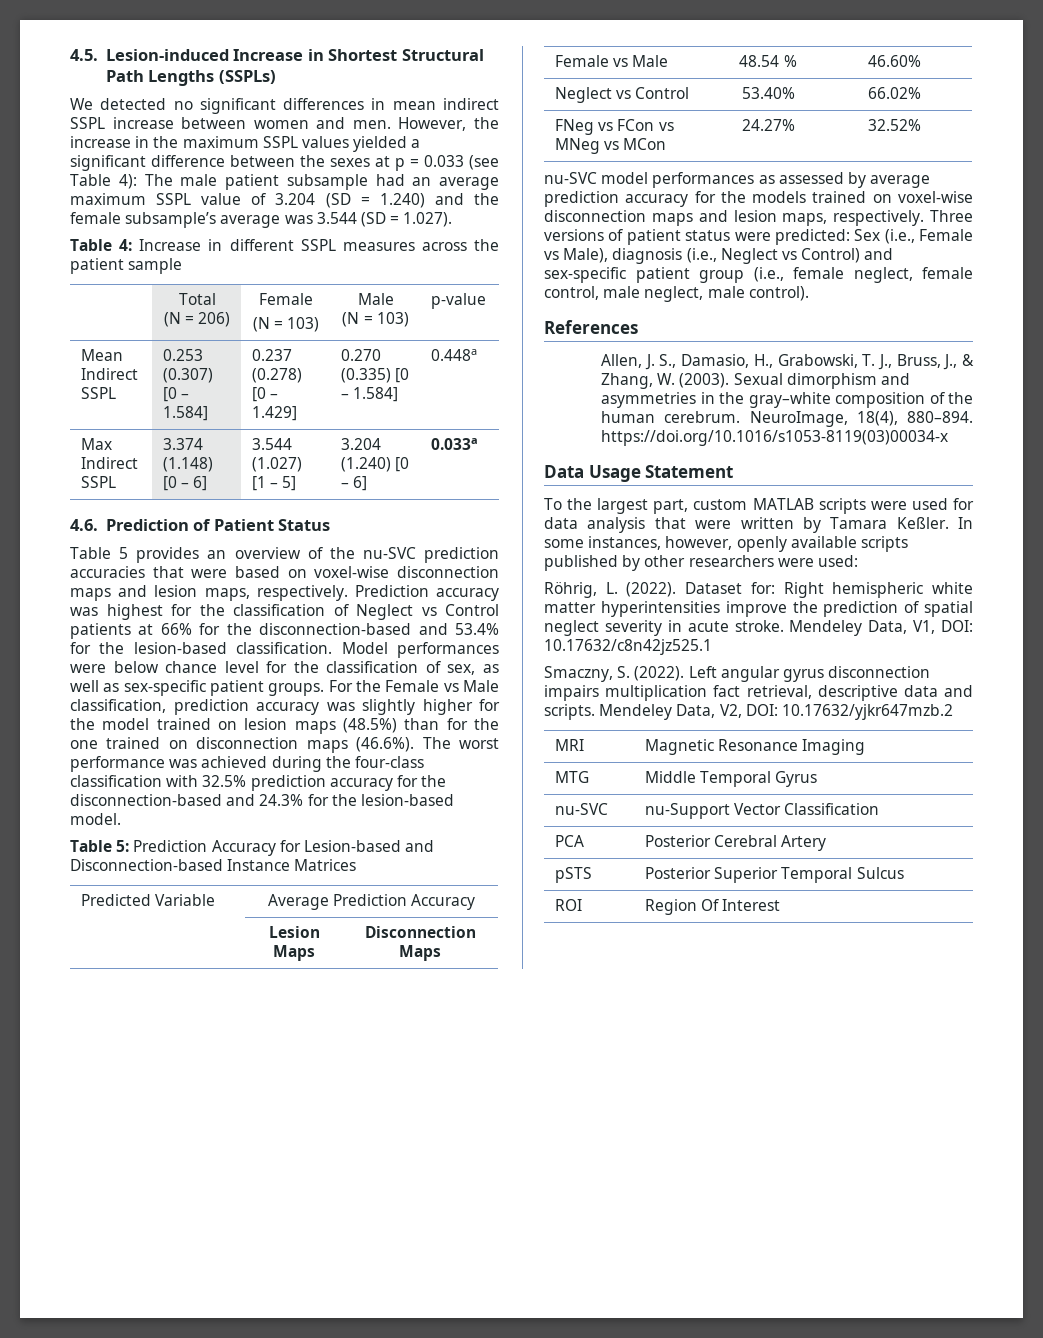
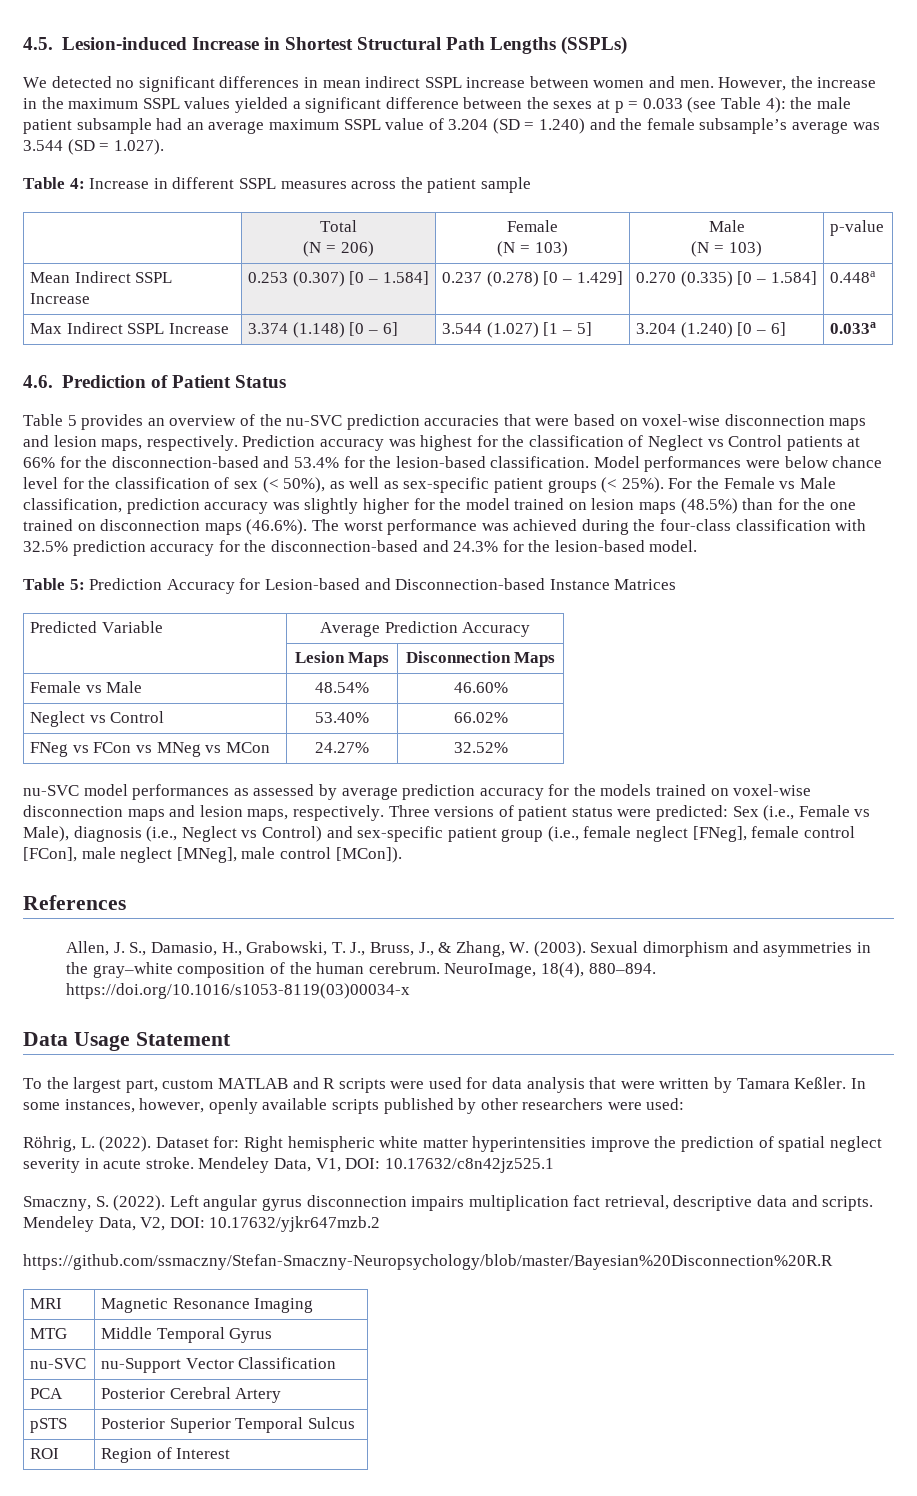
- However, the increase in the maximum SSPL values yielded a significant difference between the sexes at p = 0.033 (see Table 4): The male patient subsample had an average maximum SSPL value of 3.204 (SD = 1.240) and the female subsample’s average was 3.544 (SD = 1.027).
+ However, the increase in the maximum SSPL values yielded a significant difference between the sexes at p = 0.033 (see Table 4): the male patient subsample had an average maximum SSPL value of 3.204 (SD = 1.240) and the female subsample’s average was 3.544 (SD = 1.027).
- Mean Indirect SSPL | 0.253 (0.307) [0 – 1.584] | 0.237 (0.278) [0 – 1.429] | 0.270 (0.335) [0 – 1.584] | 0.448a
+ Mean Indirect SSPL Increase | 0.253 (0.307) [0 – 1.584] | 0.237 (0.278) [0 – 1.429] | 0.270 (0.335) [0 – 1.584] | 0.448a
- Max Indirect SSPL | 3.374 (1.148) [0 – 6] | 3.544 (1.027) [1 – 5] | 3.204 (1.240) [0 – 6] | 0.033a
+ Max Indirect SSPL Increase | 3.374 (1.148) [0 – 6] | 3.544 (1.027) [1 – 5] | 3.204 (1.240) [0 – 6] | 0.033a
- Model performances were below chance level for the classification of sex, as well as sex-specific patient groups.
+ Model performances were below chance level for the classification of sex (< 50%), as well as sex-specific patient groups (< 25%).
- Female vs Male | 48.54 % | 46.60%
+ Female vs Male | 48.54% | 46.60%
- Three versions of patient status were predicted: Sex (i.e., Female vs Male), diagnosis (i.e., Neglect vs Control) and sex-specific patient group (i.e., female neglect, female control, male neglect, male control).
+ Three versions of patient status were predicted: Sex (i.e., Female vs Male), diagnosis (i.e., Neglect vs Control) and sex-specific patient group (i.e., female neglect [FNeg], female control [FCon], male neglect [MNeg], male control [MCon]).
- To the largest part, custom MATLAB scripts were used for data analysis that were written by Tamara Keßler.
+ To the largest part, custom MATLAB and R scripts were used for data analysis that were written by Tamara Keßler.
+ https://github.com/ssmaczny/Stefan-Smaczny-Neuropsychology/blob/master/Bayesian%20Disconnection%20R.R
- ROI | Region Of Interest
+ ROI | Region of Interest

